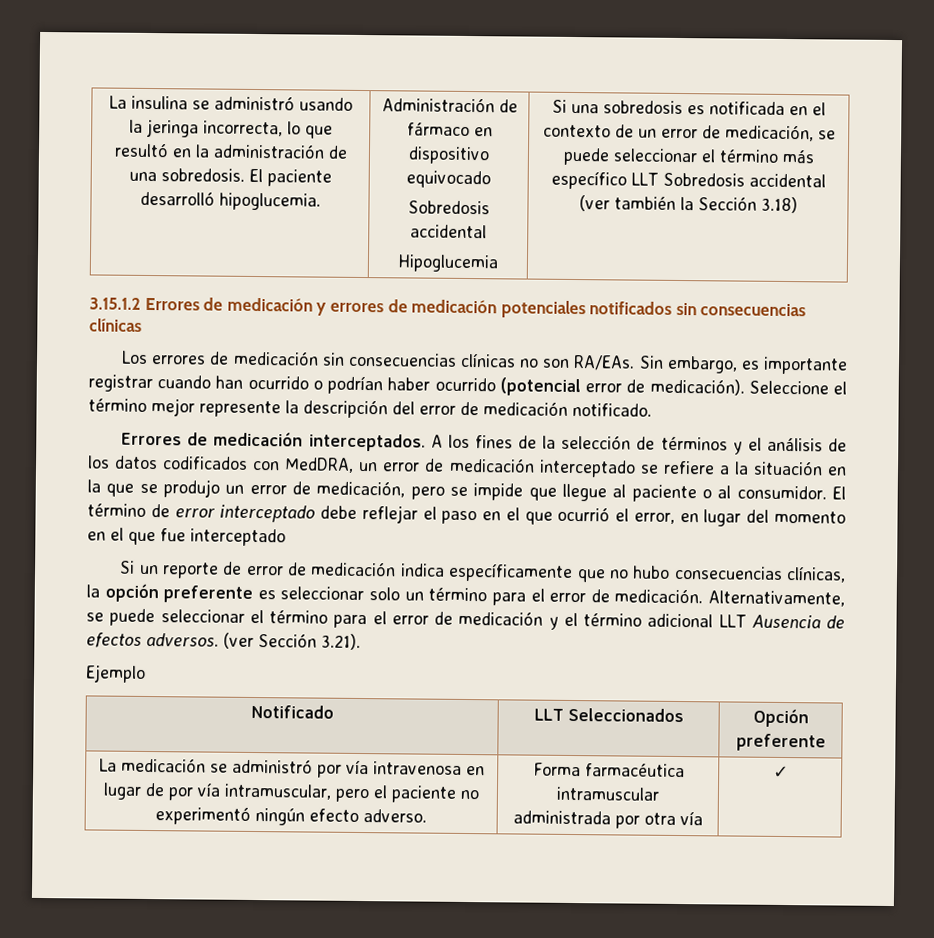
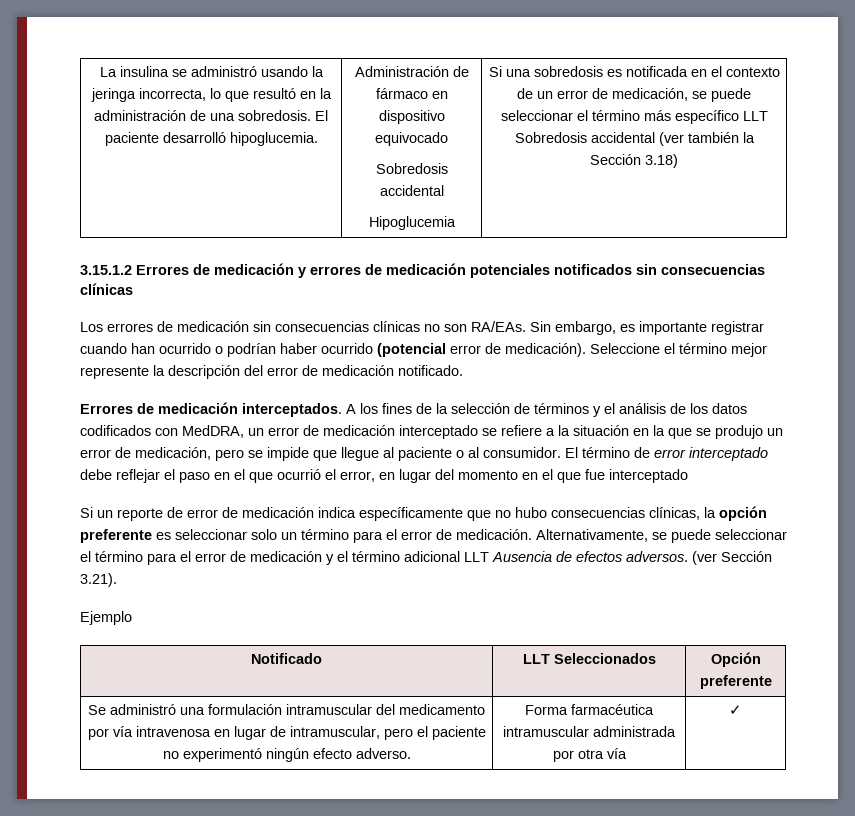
- La medicación se administró por vía intravenosa en lugar de por vía intramuscular, pero el paciente no experimentó ningún efecto adverso. | Forma farmacéutica intramuscular administrada por otra vía | ✓
+ Se administró una formulación intramuscular del medicamento por vía intravenosa en lugar de intramuscular, pero el paciente no experimentó ningún efecto adverso. | Forma farmacéutica intramuscular administrada por otra vía | ✓

